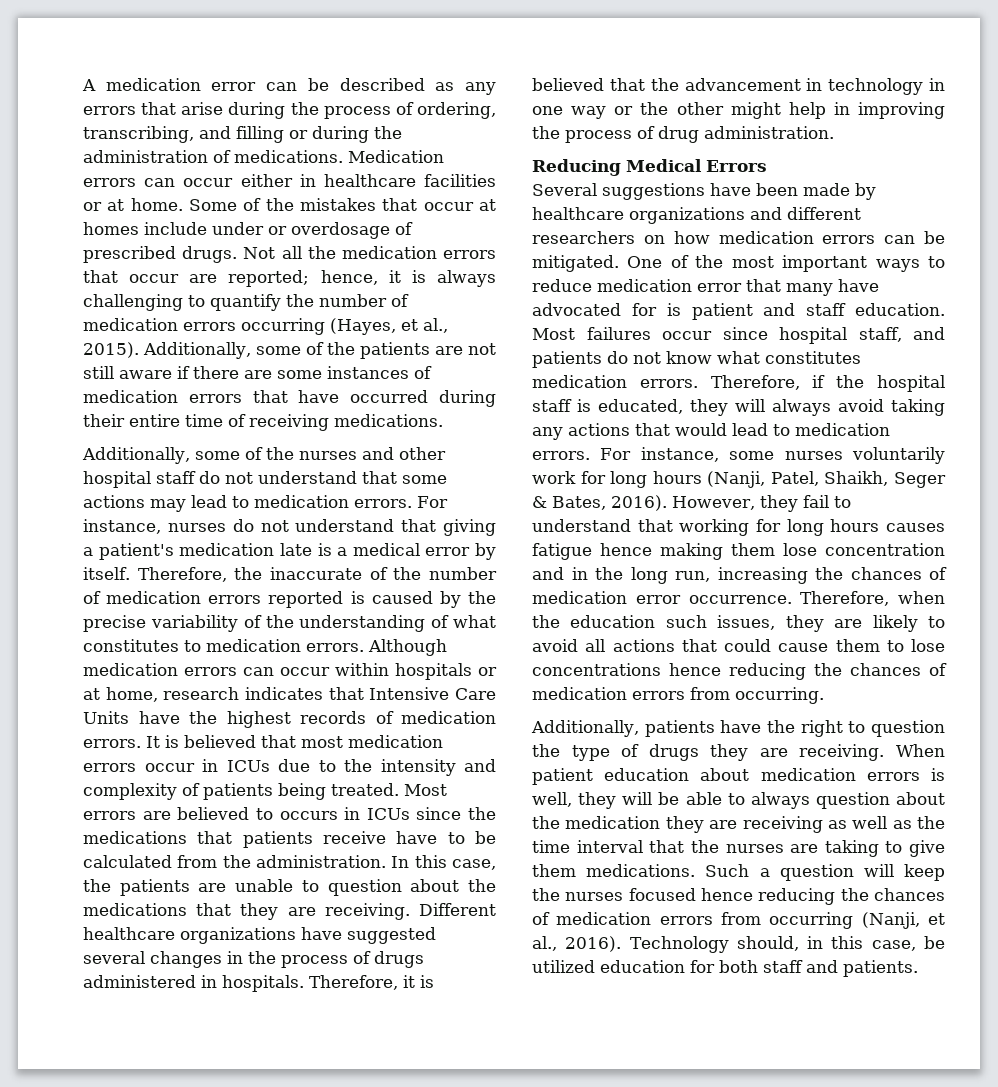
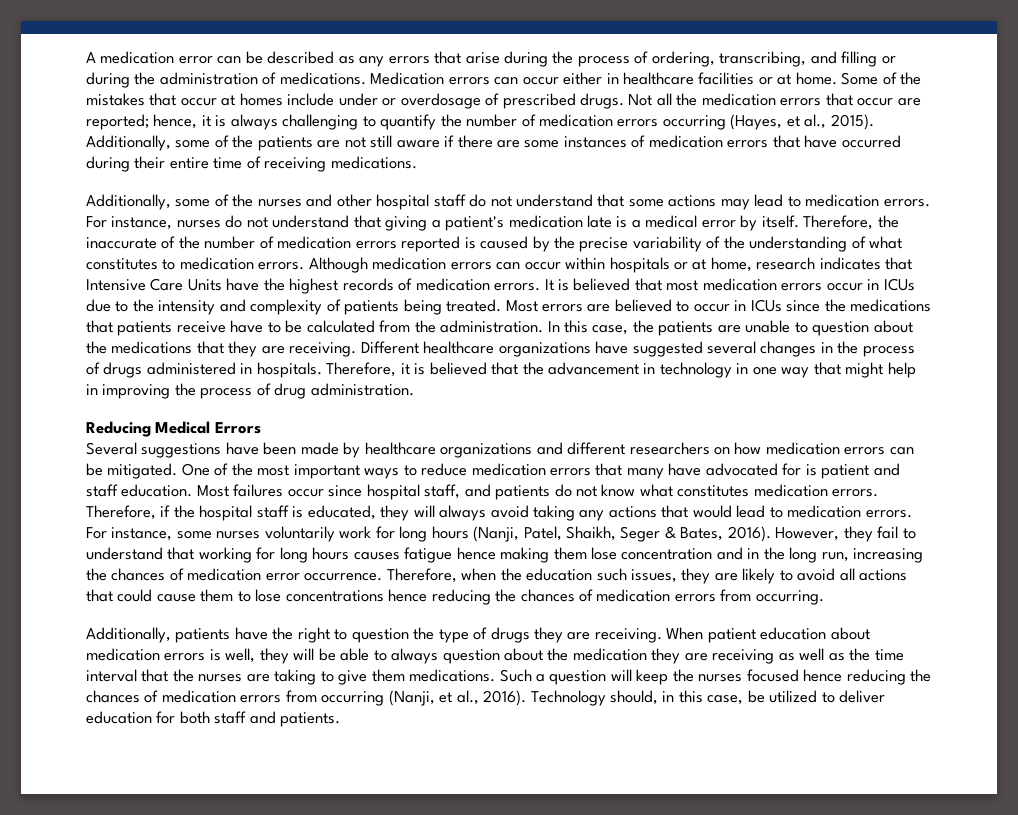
- Most errors are believed to occurs in ICUs since the medications that patients receive have to be calculated from the administration.
+ Most errors are believed to occur in ICUs since the medications that patients receive have to be calculated from the administration.
- Therefore, it is believed that the advancement in technology in one way or the other might help in improving the process of drug administration.
+ Therefore, it is believed that the advancement in technology in one way that might help in improving the process of drug administration.
- One of the most important ways to reduce medication error that many have advocated for is patient and staff education.
+ One of the most important ways to reduce medication errors that many have advocated for is patient and staff education.
- Technology should, in this case, be utilized education for both staff and patients.
+ Technology should, in this case, be utilized to deliver education for both staff and patients.

